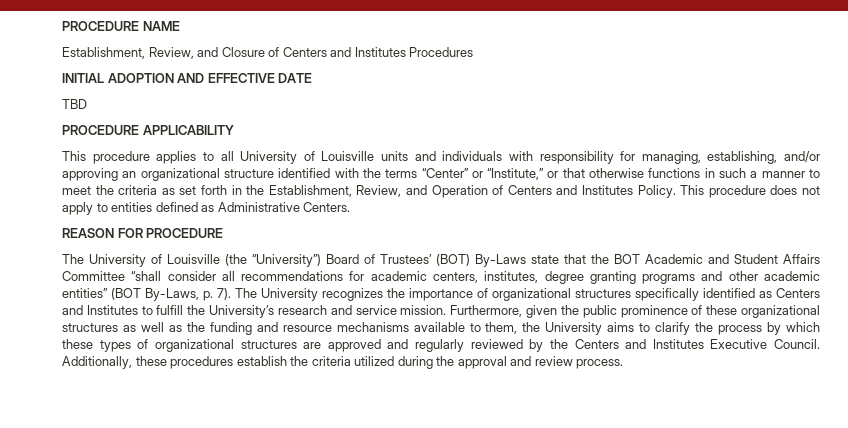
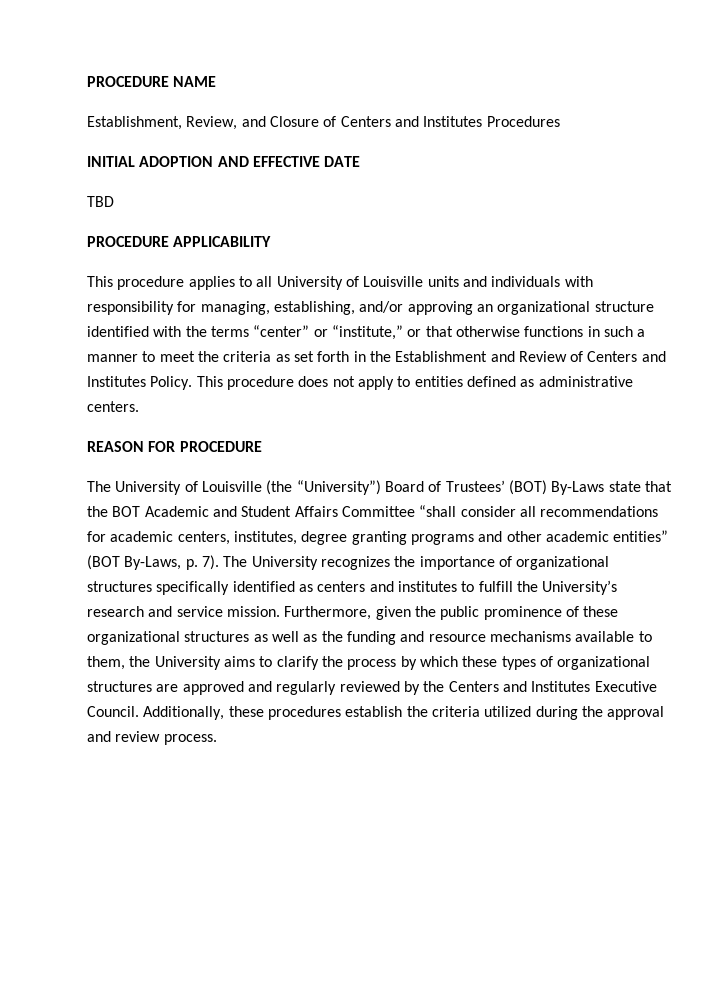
- This procedure applies to all University of Louisville units and individuals with responsibility for managing, establishing, and/or approving an organizational structure identified with the terms “Center” or “Institute,” or that otherwise functions in such a manner to meet the criteria as set forth in the Establishment, Review, and Operation of Centers and Institutes Policy.
+ This procedure applies to all University of Louisville units and individuals with responsibility for managing, establishing, and/or approving an organizational structure identified with the terms “center” or “institute,” or that otherwise functions in such a manner to meet the criteria as set forth in the Establishment and Review of Centers and Institutes Policy.
- This procedure does not apply to entities defined as Administrative Centers.
+ This procedure does not apply to entities defined as administrative centers.
- The University recognizes the importance of organizational structures specifically identified as Centers and Institutes to fulfill the University’s research and service mission.
+ The University recognizes the importance of organizational structures specifically identified as centers and institutes to fulfill the University’s research and service mission.

